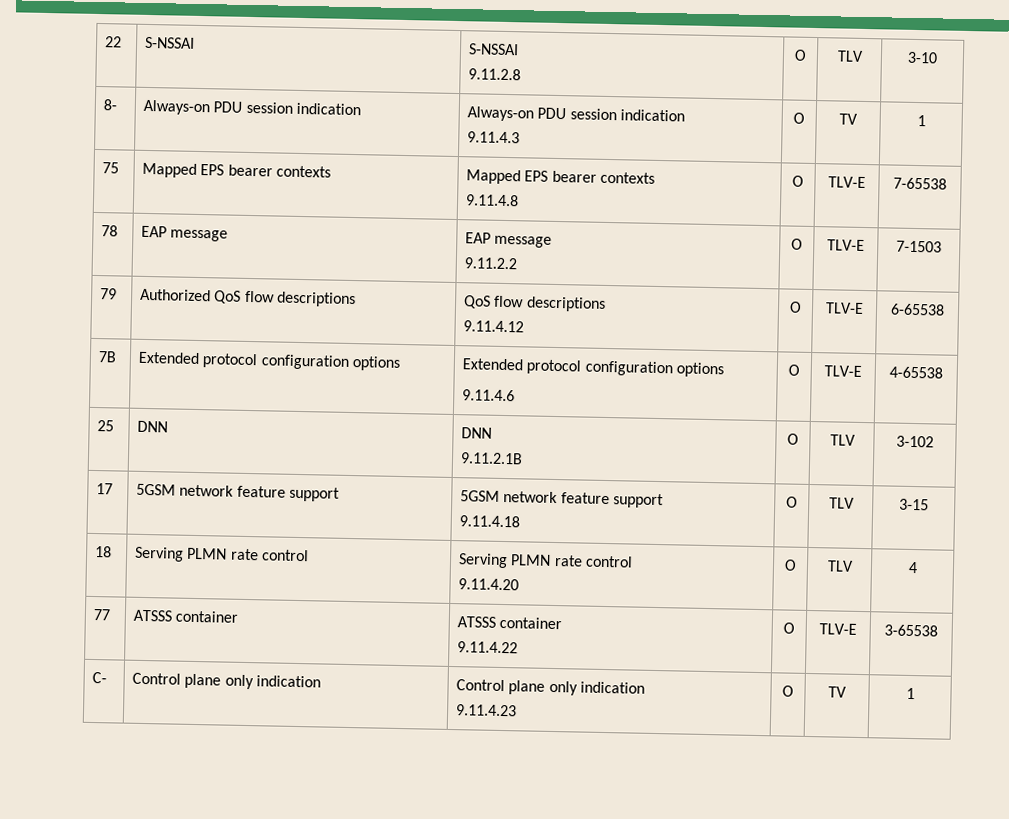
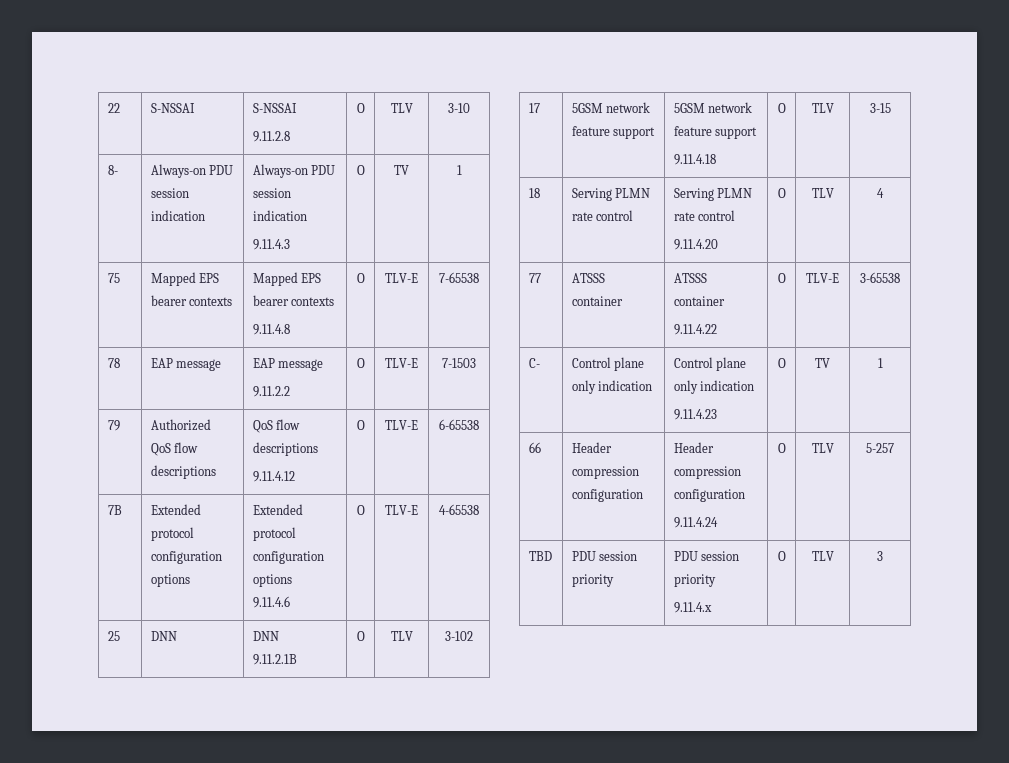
+ 66 | Header compression configuration | Header compression configuration
+ 9.11.4.24 | O | TLV | 5-257
+ TBD | PDU session priority | PDU session priority
+ 9.11.4.x | O | TLV | 3

